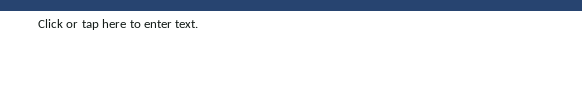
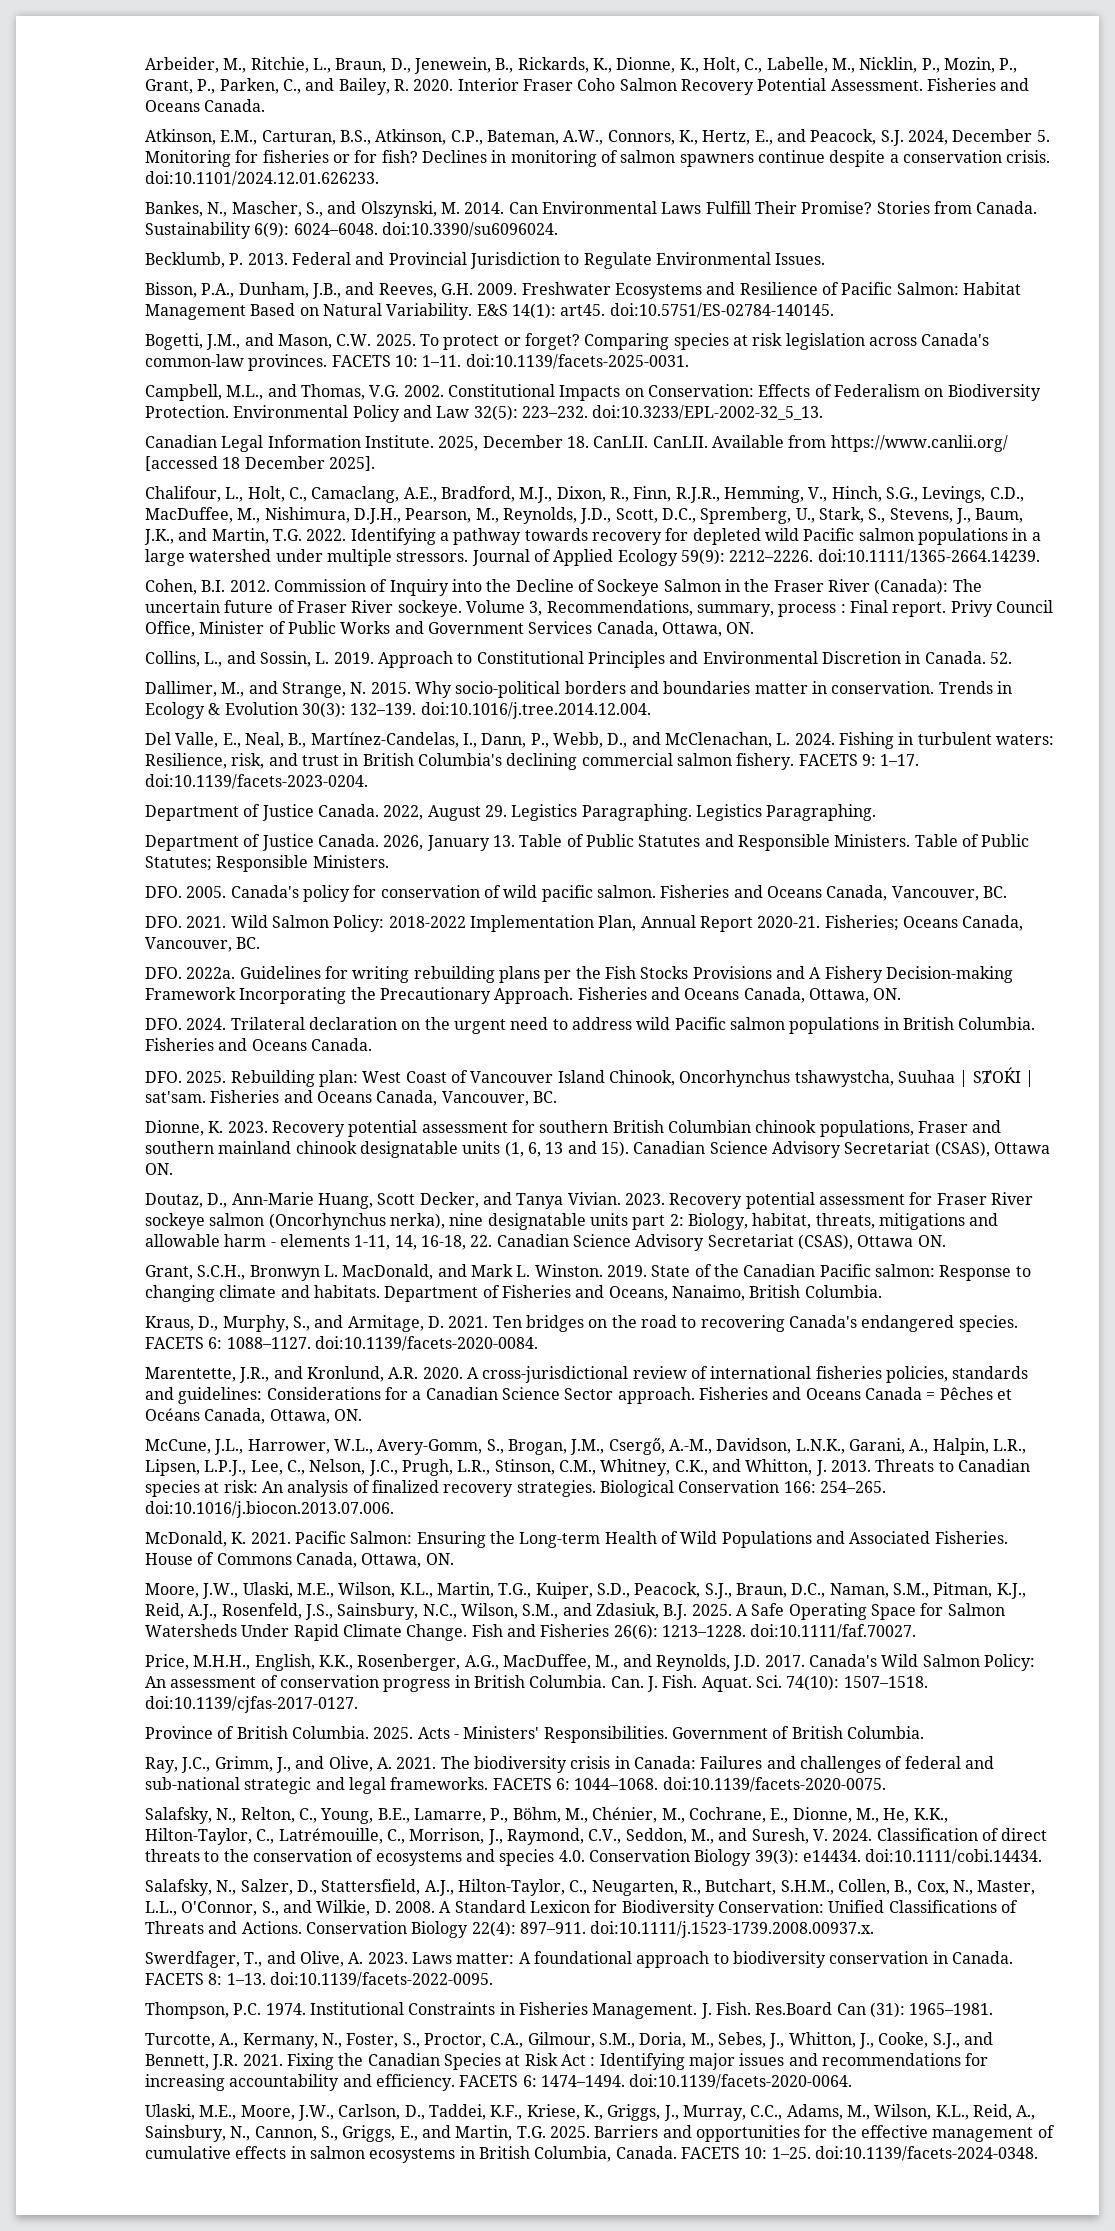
- Click or tap here to enter text.
+ Arbeider, M., Ritchie, L., Braun, D., Jenewein, B., Rickards, K., Dionne, K., Holt, C., Labelle, M., Nicklin, P., Mozin, P., Grant, P., Parken, C., and Bailey, R. 2020. Interior Fraser Coho Salmon Recovery Potential Assessment. Fisheries and Oceans Canada.
+ Atkinson, E.M., Carturan, B.S., Atkinson, C.P., Bateman, A.W., Connors, K., Hertz, E., and Peacock, S.J. 2024, December 5. Monitoring for fisheries or for fish? Declines in monitoring of salmon spawners continue despite a conservation crisis. doi:10.1101/2024.12.01.626233.
+ Bankes, N., Mascher, S., and Olszynski, M. 2014. Can Environmental Laws Fulfill Their Promise? Stories from Canada. Sustainability 6(9): 6024–6048. doi:10.3390/su6096024.
+ Becklumb, P. 2013. Federal and Provincial Jurisdiction to Regulate Environmental Issues.
+ Bisson, P.A., Dunham, J.B., and Reeves, G.H. 2009. Freshwater Ecosystems and Resilience of Pacific Salmon: Habitat Management Based on Natural Variability. E&S 14(1): art45. doi:10.5751/ES-02784-140145.
+ Bogetti, J.M., and Mason, C.W. 2025. To protect or forget? Comparing species at risk legislation across Canada's common-law provinces. FACETS 10: 1–11. doi:10.1139/facets-2025-0031.
+ Campbell, M.L., and Thomas, V.G. 2002. Constitutional Impacts on Conservation: Effects of Federalism on Biodiversity Protection. Environmental Policy and Law 32(5): 223–232. doi:10.3233/EPL-2002-32_5_13.
+ Canadian Legal Information Institute. 2025, December 18. CanLII. CanLII. Available from https://www.canlii.org/ [accessed 18 December 2025].
+ Chalifour, L., Holt, C., Camaclang, A.E., Bradford, M.J., Dixon, R., Finn, R.J.R., Hemming, V., Hinch, S.G., Levings, C.D., MacDuffee, M., Nishimura, D.J.H., Pearson, M., Reynolds, J.D., Scott, D.C., Spremberg, U., Stark, S., Stevens, J., Baum, J.K., and Martin, T.G. 2022. Identifying a pathway towards recovery for depleted wild Pacific salmon populations in a large watershed under multiple stressors. Journal of Applied Ecology 59(9): 2212–2226. doi:10.1111/1365-2664.14239.
+ Cohen, B.I. 2012. Commission of Inquiry into the Decline of Sockeye Salmon in the Fraser River (Canada): The uncertain future of Fraser River sockeye. Volume 3, Recommendations, summary, process : Final report. Privy Council Office, Minister of Public Works and Government Services Canada, Ottawa, ON.
+ Collins, L., and Sossin, L. 2019. Approach to Constitutional Principles and Environmental Discretion in Canada. 52.
+ Dallimer, M., and Strange, N. 2015. Why socio-political borders and boundaries matter in conservation. Trends in Ecology & Evolution 30(3): 132–139. doi:10.1016/j.tree.2014.12.004.
+ Del Valle, E., Neal, B., Martínez-Candelas, I., Dann, P., Webb, D., and McClenachan, L. 2024. Fishing in turbulent waters: Resilience, risk, and trust in British Columbia's declining commercial salmon fishery. FACETS 9: 1–17. doi:10.1139/facets-2023-0204.
+ Department of Justice Canada. 2022, August 29. Legistics Paragraphing. Legistics Paragraphing.
+ Department of Justice Canada. 2026, January 13. Table of Public Statutes and Responsible Ministers. Table of Public Statutes; Responsible Ministers.
+ DFO. 2005. Canada's policy for conservation of wild pacific salmon. Fisheries and Oceans Canada, Vancouver, BC.
+ DFO. 2021. Wild Salmon Policy: 2018-2022 Implementation Plan, Annual Report 2020-21. Fisheries; Oceans Canada, Vancouver, BC.
+ DFO. 2022a. Guidelines for writing rebuilding plans per the Fish Stocks Provisions and A Fishery Decision-making Framework Incorporating the Precautionary Approach. Fisheries and Oceans Canada, Ottawa, ON.
+ DFO. 2024. Trilateral declaration on the urgent need to address wild Pacific salmon populations in British Columbia. Fisheries and Oceans Canada.
+ DFO. 2025. Rebuilding plan: West Coast of Vancouver Island Chinook, Oncorhynchus tshawystcha, Suuhaa | SȾOḰI | sat'sam. Fisheries and Oceans Canada, Vancouver, BC.
+ Dionne, K. 2023. Recovery potential assessment for southern British Columbian chinook populations, Fraser and southern mainland chinook designatable units (1, 6, 13 and 15). Canadian Science Advisory Secretariat (CSAS), Ottawa ON.
+ Doutaz, D., Ann-Marie Huang, Scott Decker, and Tanya Vivian. 2023. Recovery potential assessment for Fraser River sockeye salmon (Oncorhynchus nerka), nine designatable units part 2: Biology, habitat, threats, mitigations and allowable harm - elements 1-11, 14, 16-18, 22. Canadian Science Advisory Secretariat (CSAS), Ottawa ON.
+ Grant, S.C.H., Bronwyn L. MacDonald, and Mark L. Winston. 2019. State of the Canadian Pacific salmon: Response to changing climate and habitats. Department of Fisheries and Oceans, Nanaimo, British Columbia.
+ Kraus, D., Murphy, S., and Armitage, D. 2021. Ten bridges on the road to recovering Canada's endangered species. FACETS 6: 1088–1127. doi:10.1139/facets-2020-0084.
+ Marentette, J.R., and Kronlund, A.R. 2020. A cross-jurisdictional review of international fisheries policies, standards and guidelines: Considerations for a Canadian Science Sector approach. Fisheries and Oceans Canada = Pêches et Océans Canada, Ottawa, ON.
+ McCune, J.L., Harrower, W.L., Avery-Gomm, S., Brogan, J.M., Csergő, A.-M., Davidson, L.N.K., Garani, A., Halpin, L.R., Lipsen, L.P.J., Lee, C., Nelson, J.C., Prugh, L.R., Stinson, C.M., Whitney, C.K., and Whitton, J. 2013. Threats to Canadian species at risk: An analysis of finalized recovery strategies. Biological Conservation 166: 254–265. doi:10.1016/j.biocon.2013.07.006.
+ McDonald, K. 2021. Pacific Salmon: Ensuring the Long-term Health of Wild Populations and Associated Fisheries. House of Commons Canada, Ottawa, ON.
+ Moore, J.W., Ulaski, M.E., Wilson, K.L., Martin, T.G., Kuiper, S.D., Peacock, S.J., Braun, D.C., Naman, S.M., Pitman, K.J., Reid, A.J., Rosenfeld, J.S., Sainsbury, N.C., Wilson, S.M., and Zdasiuk, B.J. 2025. A Safe Operating Space for Salmon Watersheds Under Rapid Climate Change. Fish and Fisheries 26(6): 1213–1228. doi:10.1111/faf.70027.
+ Price, M.H.H., English, K.K., Rosenberger, A.G., MacDuffee, M., and Reynolds, J.D. 2017. Canada's Wild Salmon Policy: An assessment of conservation progress in British Columbia. Can. J. Fish. Aquat. Sci. 74(10): 1507–1518. doi:10.1139/cjfas-2017-0127.
+ Province of British Columbia. 2025. Acts - Ministers' Responsibilities. Government of British Columbia.
+ Ray, J.C., Grimm, J., and Olive, A. 2021. The biodiversity crisis in Canada: Failures and challenges of federal and sub-national strategic and legal frameworks. FACETS 6: 1044–1068. doi:10.1139/facets-2020-0075.
+ Salafsky, N., Relton, C., Young, B.E., Lamarre, P., Böhm, M., Chénier, M., Cochrane, E., Dionne, M., He, K.K., Hilton‐Taylor, C., Latrémouille, C., Morrison, J., Raymond, C.V., Seddon, M., and Suresh, V. 2024. Classification of direct threats to the conservation of ecosystems and species 4.0. Conservation Biology 39(3): e14434. doi:10.1111/cobi.14434.
+ Salafsky, N., Salzer, D., Stattersfield, A.J., Hilton‐Taylor, C., Neugarten, R., Butchart, S.H.M., Collen, B., Cox, N., Master, L.L., O'Connor, S., and Wilkie, D. 2008. A Standard Lexicon for Biodiversity Conservation: Unified Classifications of Threats and Actions. Conservation Biology 22(4): 897–911. doi:10.1111/j.1523-1739.2008.00937.x.
+ Swerdfager, T., and Olive, A. 2023. Laws matter: A foundational approach to biodiversity conservation in Canada. FACETS 8: 1–13. doi:10.1139/facets-2022-0095.
+ Thompson, P.C. 1974. Institutional Constraints in Fisheries Management. J. Fish. Res.Board Can (31): 1965–1981.
+ Turcotte, A., Kermany, N., Foster, S., Proctor, C.A., Gilmour, S.M., Doria, M., Sebes, J., Whitton, J., Cooke, S.J., and Bennett, J.R. 2021. Fixing the Canadian Species at Risk Act : Identifying major issues and recommendations for increasing accountability and efficiency. FACETS 6: 1474–1494. doi:10.1139/facets-2020-0064.
+ Ulaski, M.E., Moore, J.W., Carlson, D., Taddei, K.F., Kriese, K., Griggs, J., Murray, C.C., Adams, M., Wilson, K.L., Reid, A., Sainsbury, N., Cannon, S., Griggs, E., and Martin, T.G. 2025. Barriers and opportunities for the effective management of cumulative effects in salmon ecosystems in British Columbia, Canada. FACETS 10: 1–25. doi:10.1139/facets-2024-0348.

